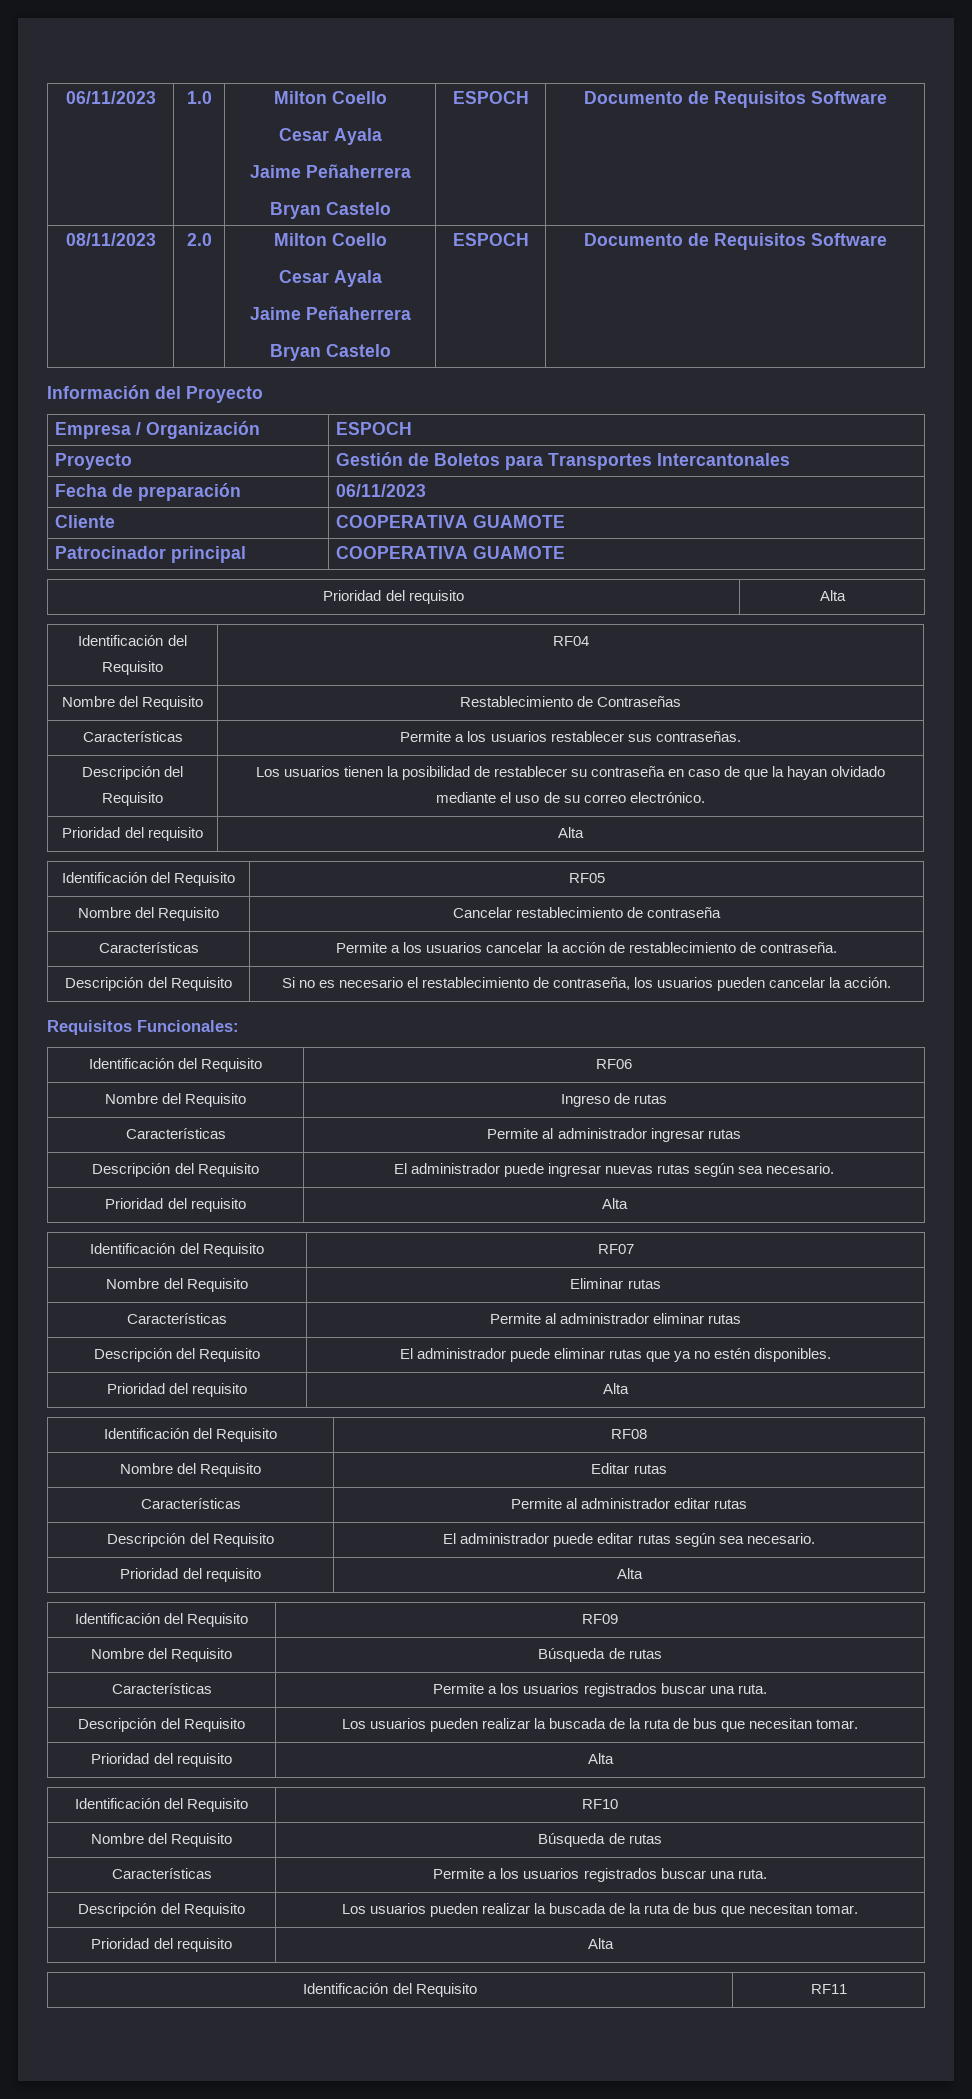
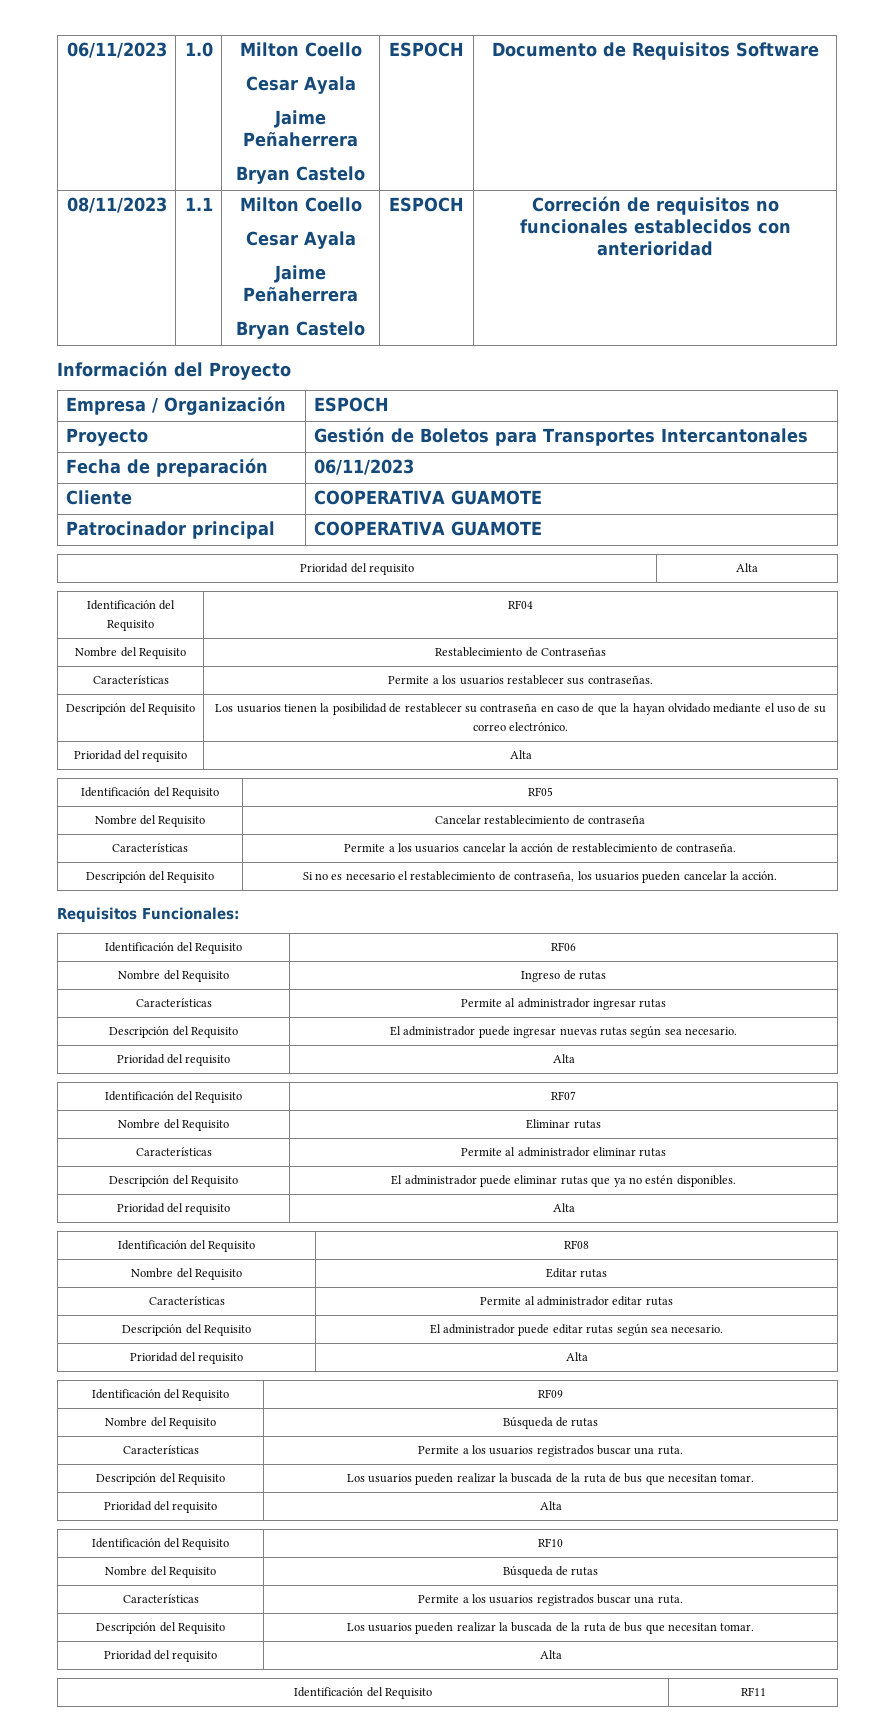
- 08/11/2023 | 2.0 | Milton Coello
+ 08/11/2023 | 1.1 | Milton Coello
  Cesar Ayala
  Jaime Peñaherrera
- Bryan Castelo | ESPOCH | Documento de Requisitos Software
+ Bryan Castelo | ESPOCH | Correción de requisitos no funcionales establecidos con anterioridad

